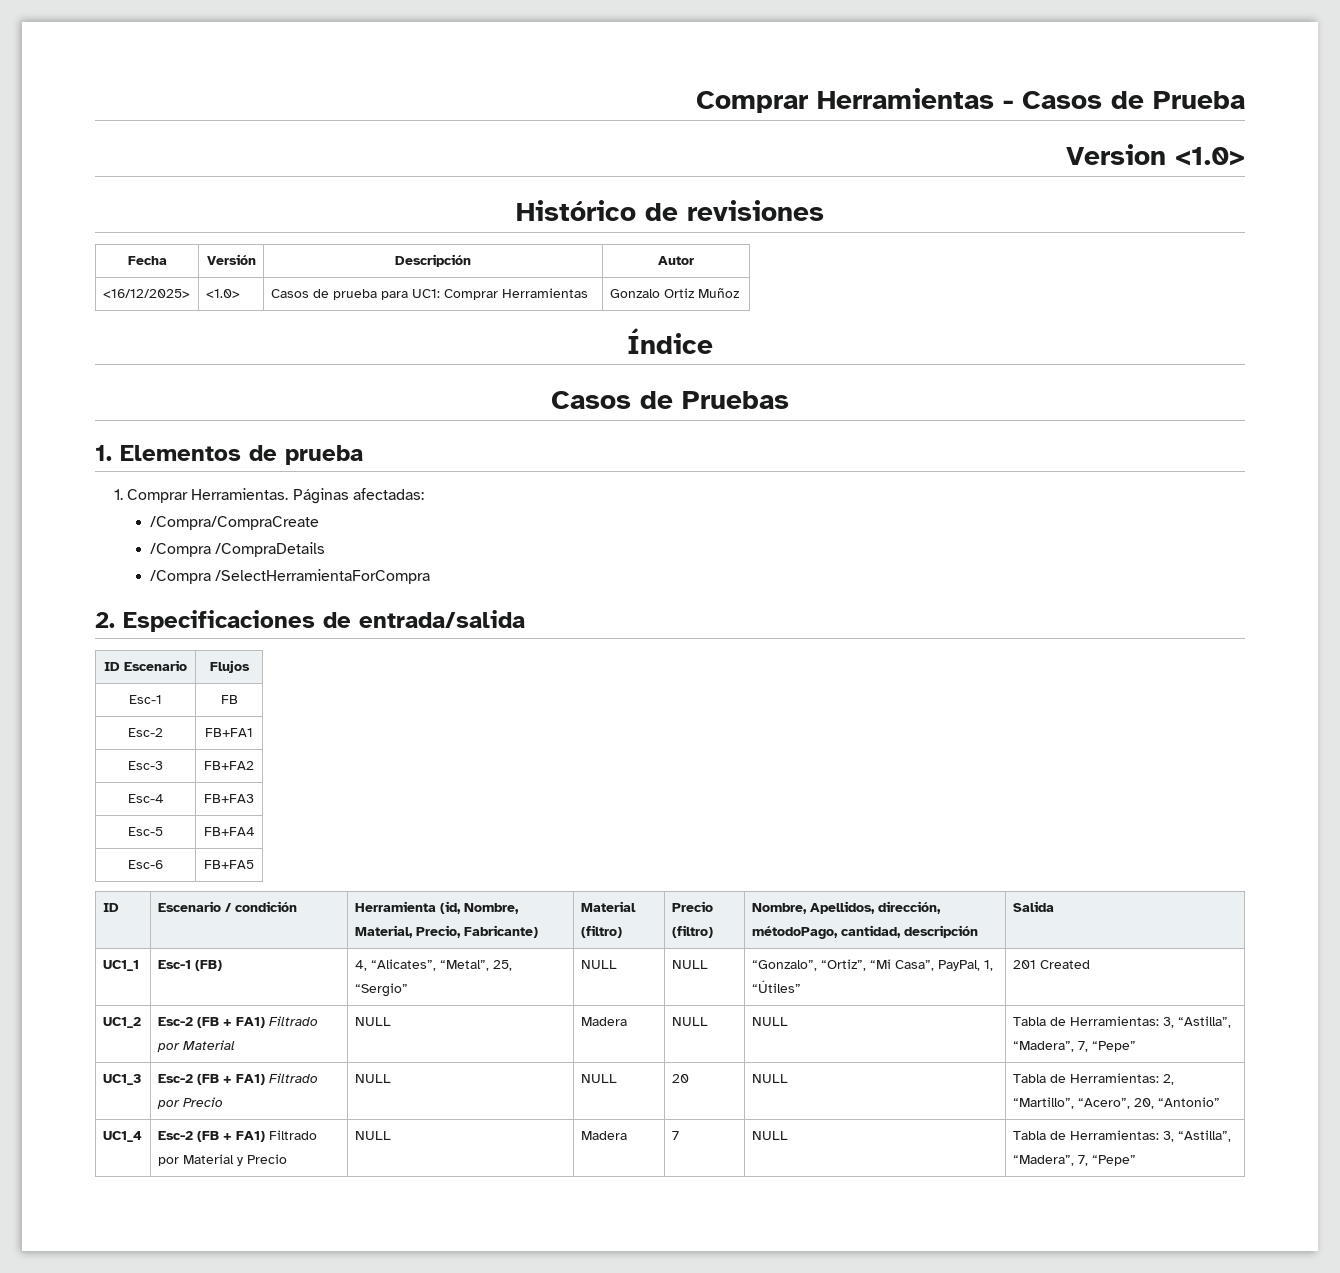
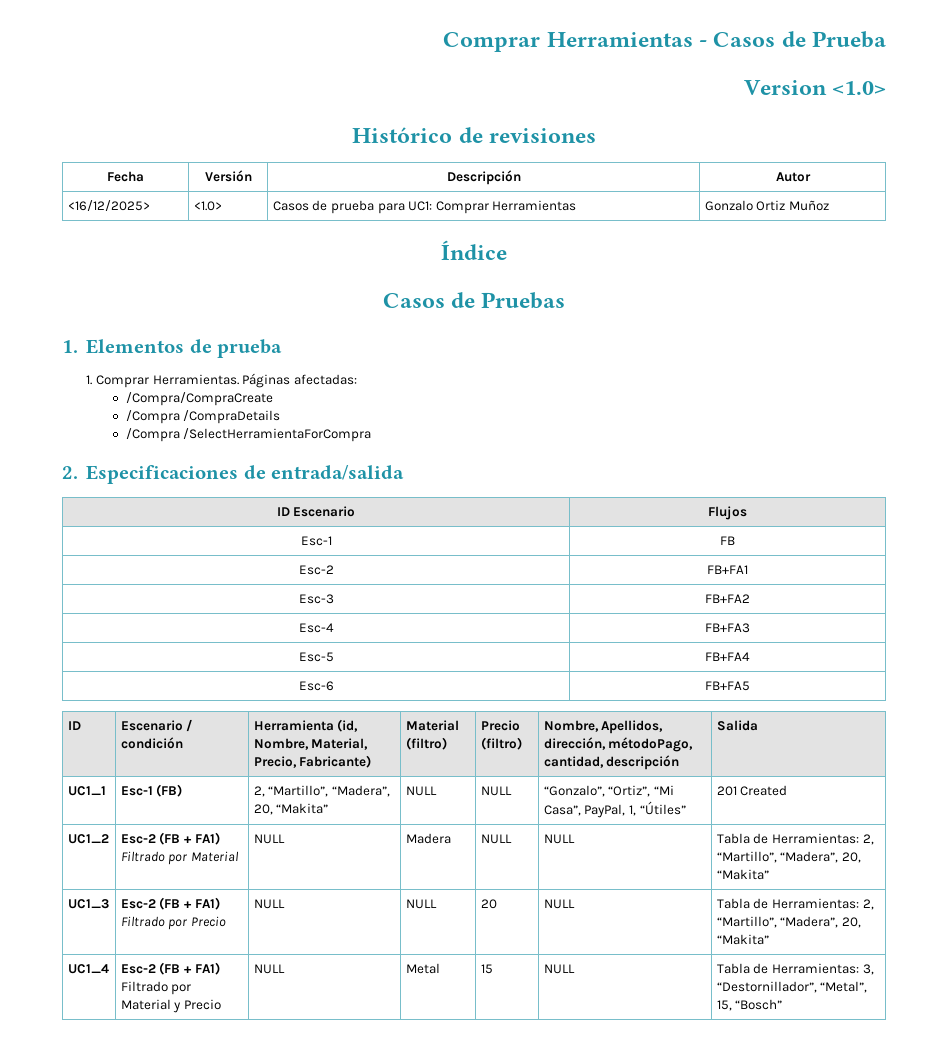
- UC1_1 | Esc-1 (FB) | 4, “Alicates”, “Metal”, 25, “Sergio” | NULL | NULL | “Gonzalo”, “Ortiz”, “Mi Casa”, PayPal, 1, “Útiles” | 201 Created
+ UC1_1 | Esc-1 (FB) | 2, “Martillo”, “Madera”, 20, “Makita” | NULL | NULL | “Gonzalo”, “Ortiz”, “Mi Casa”, PayPal, 1, “Útiles” | 201 Created
- UC1_2 | Esc-2 (FB + FA1) Filtrado por Material | NULL | Madera | NULL | NULL | Tabla de Herramientas: 3, “Astilla”, “Madera”, 7, “Pepe”
+ UC1_2 | Esc-2 (FB + FA1) Filtrado por Material | NULL | Madera | NULL | NULL | Tabla de Herramientas: 2, “Martillo”, “Madera”, 20, “Makita”
- UC1_3 | Esc-2 (FB + FA1) Filtrado por Precio | NULL | NULL | 20 | NULL | Tabla de Herramientas: 2, “Martillo”, “Acero”, 20, “Antonio”
+ UC1_3 | Esc-2 (FB + FA1) Filtrado por Precio | NULL | NULL | 20 | NULL | Tabla de Herramientas: 2, “Martillo”, “Madera”, 20, “Makita”
- UC1_4 | Esc-2 (FB + FA1) Filtrado por Material y Precio | NULL | Madera | 7 | NULL | Tabla de Herramientas: 3, “Astilla”, “Madera”, 7, “Pepe”
+ UC1_4 | Esc-2 (FB + FA1) Filtrado por Material y Precio | NULL | Metal | 15 | NULL | Tabla de Herramientas: 3, “Destornillador”, “Metal”, 15, “Bosch”

